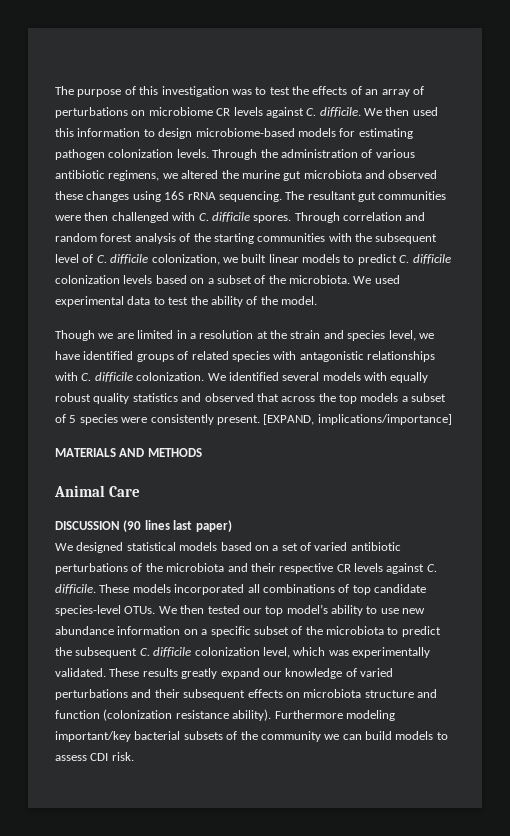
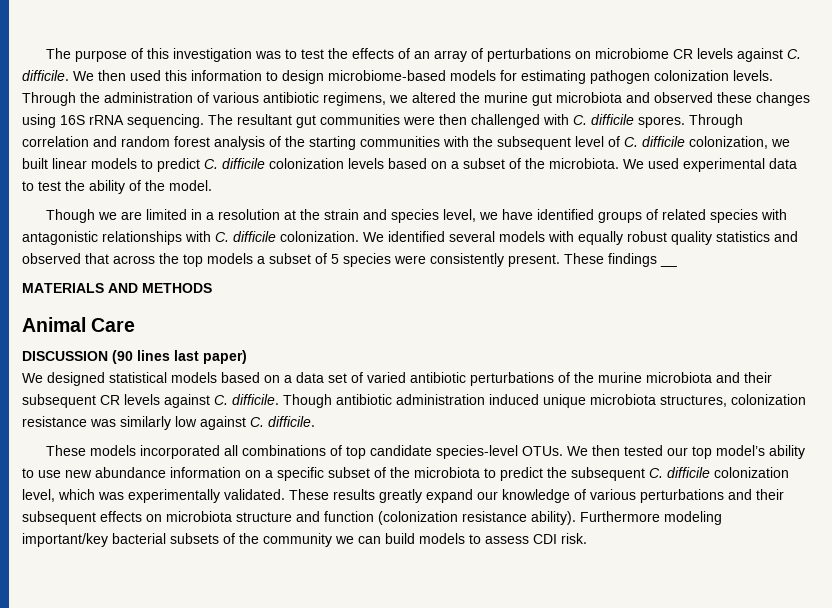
- [EXPAND, implications/importance]
+ These findings __
- We designed statistical models based on a set of varied antibiotic perturbations of the microbiota and their respective CR levels against C. difficile. These models incorporated all combinations of top candidate species-level OTUs.
+ We designed statistical models based on a data set of varied antibiotic perturbations of the murine microbiota and their subsequent CR levels against C. difficile. Though antibiotic administration induced unique microbiota structures, colonization resistance was similarly low against C. difficile.
+ These models incorporated all combinations of top candidate species-level OTUs.
- These results greatly expand our knowledge of varied perturbations and their subsequent effects on microbiota structure and function (colonization resistance ability).
+ These results greatly expand our knowledge of various perturbations and their subsequent effects on microbiota structure and function (colonization resistance ability).

